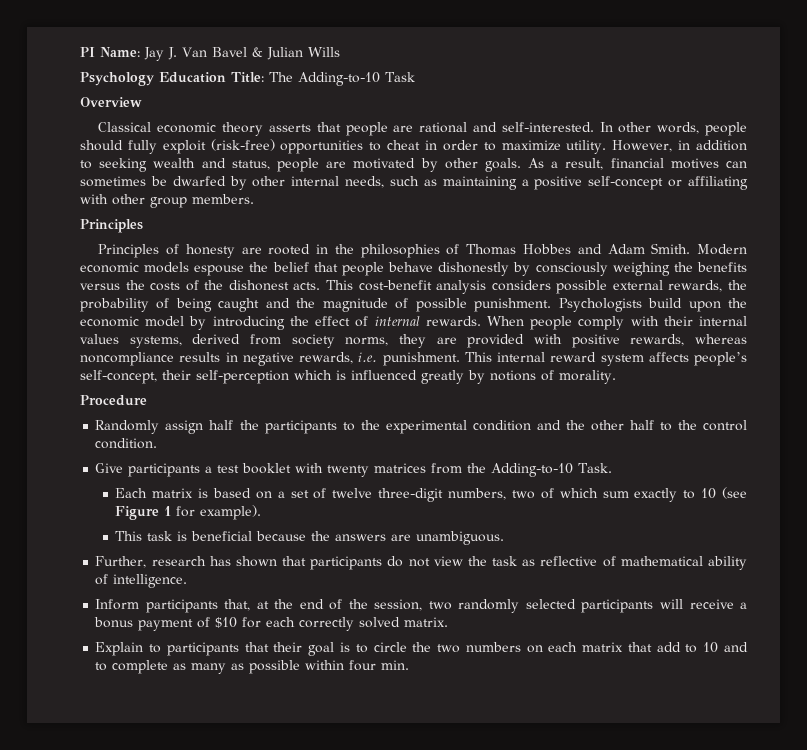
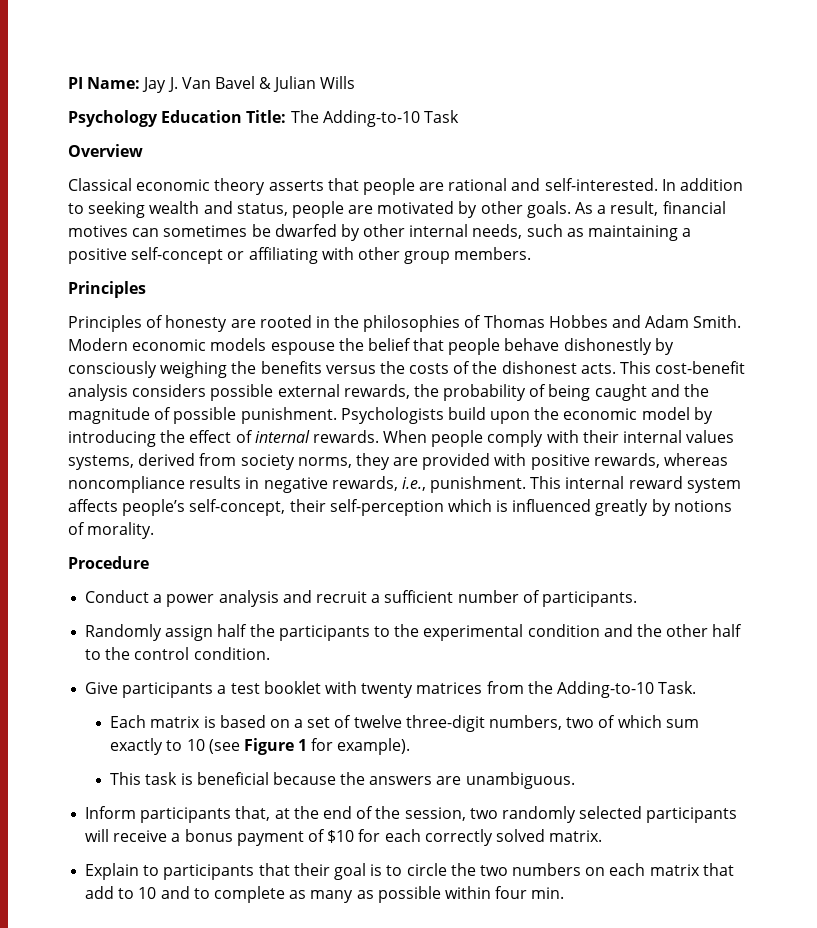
- In other words, people should fully exploit (risk-free) opportunities to cheat in order to maximize utility. However, in addition to seeking wealth and status, people are motivated by other goals.
+ In addition to seeking wealth and status, people are motivated by other goals.
- When people comply with their internal values systems, derived from society norms, they are provided with positive rewards, whereas noncompliance results in negative rewards, i.e. punishment.
+ When people comply with their internal values systems, derived from society norms, they are provided with positive rewards, whereas noncompliance results in negative rewards, i.e., punishment.
+ Conduct a power analysis and recruit a sufficient number of participants.
- Further, research has shown that participants do not view the task as reflective of mathematical ability of intelligence.

